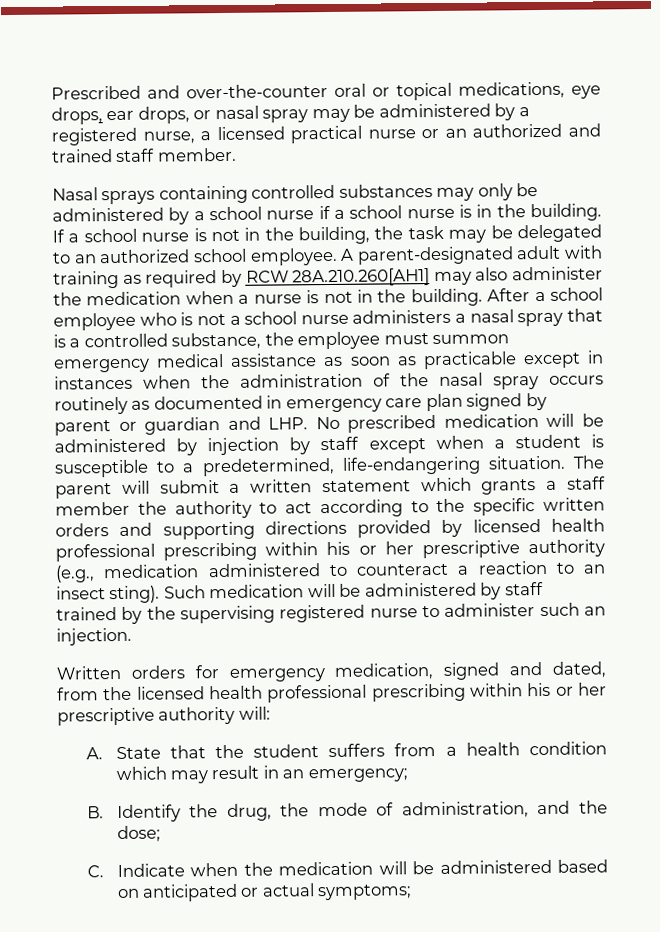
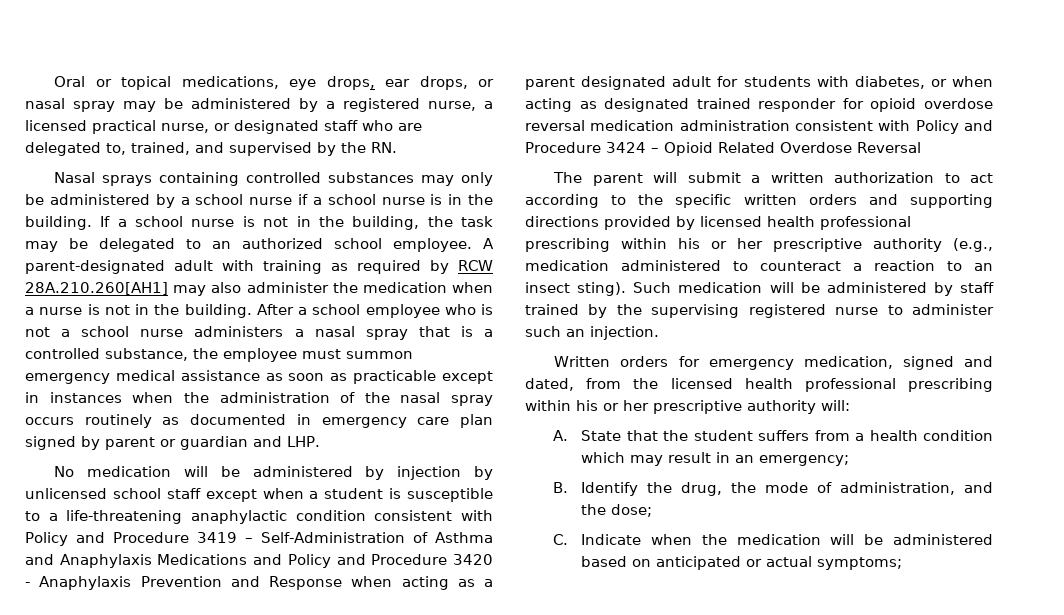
- Prescribed and over-the-counter oral or topical medications, eye drops, ear drops, or nasal spray may be administered by a registered nurse, a licensed practical nurse or an authorized and trained staff member.
+ Oral or topical medications, eye drops, ear drops, or nasal spray may be administered by a registered nurse, a licensed practical nurse, or designated staff who are delegated to, trained, and supervised by the RN.
- After a school employee who is not a school nurse administers a nasal spray that is a controlled substance, the employee must summon emergency medical assistance as soon as practicable except in instances when the administration of the nasal spray occurs routinely as documented in emergency care plan signed by parent or guardian and LHP. No prescribed medication will be administered by injection by staff except when a student is susceptible to a predetermined, life-endangering situation. The parent will submit a written statement which grants a staff member the authority to act according to the specific written orders and supporting directions provided by licensed health professional prescribing within his or her prescriptive authority (e.g., medication administered to counteract a reaction to an insect sting).
+ After a school employee who is not a school nurse administers a nasal spray that is a controlled substance, the employee must summon emergency medical assistance as soon as practicable except in instances when the administration of the nasal spray occurs routinely as documented in emergency care plan signed by parent or guardian and LHP.
+ No medication will be administered by injection by unlicensed school staff except when a student is susceptible to a life-threatening anaphylactic condition consistent with Policy and Procedure 3419 – Self-Administration of Asthma and Anaphylaxis Medications and Policy and Procedure 3420 - Anaphylaxis Prevention and Response when acting as a parent designated adult for students with diabetes, or when acting as designated trained responder for opioid overdose reversal medication administration consistent with Policy and Procedure 3424 – Opioid Related Overdose Reversal
+ The parent will submit a written authorization to act according to the specific written orders and supporting directions provided by licensed health professional prescribing within his or her prescriptive authority (e.g., medication administered to counteract a reaction to an insect sting).

